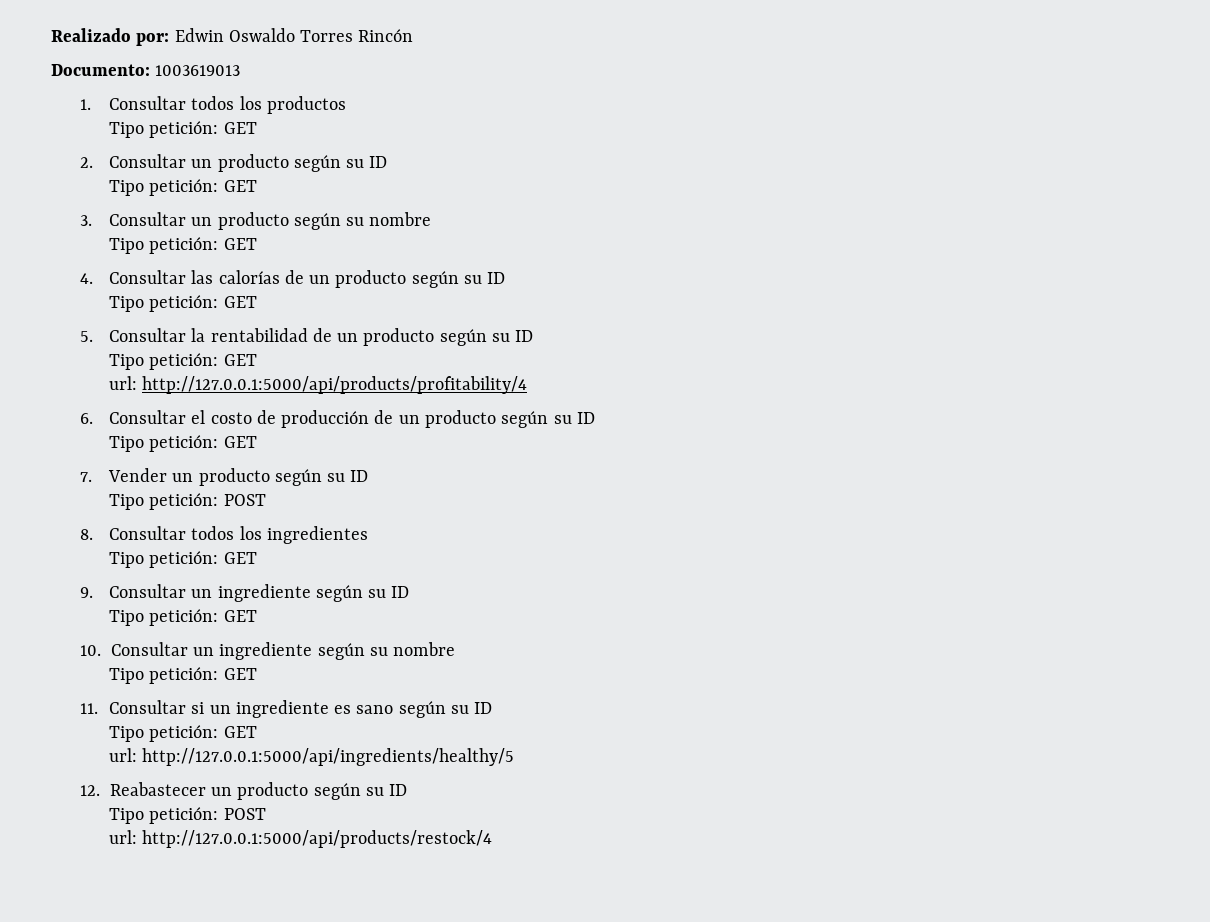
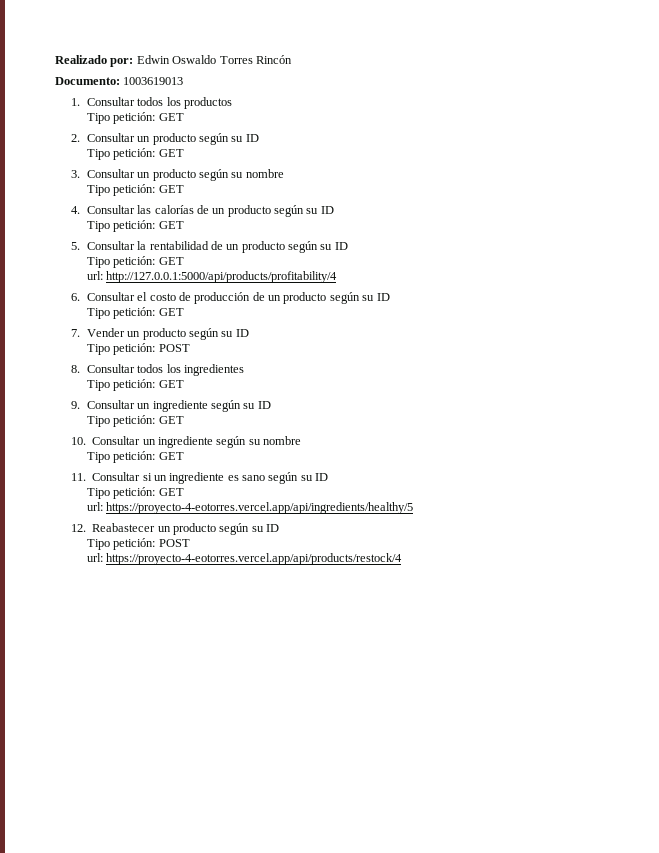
- url: http://127.0.0.1:5000/api/ingredients/healthy/5
+ url: https://proyecto-4-eotorres.vercel.app/api/ingredients/healthy/5
- url: http://127.0.0.1:5000/api/products/restock/4
+ url: https://proyecto-4-eotorres.vercel.app/api/products/restock/4

